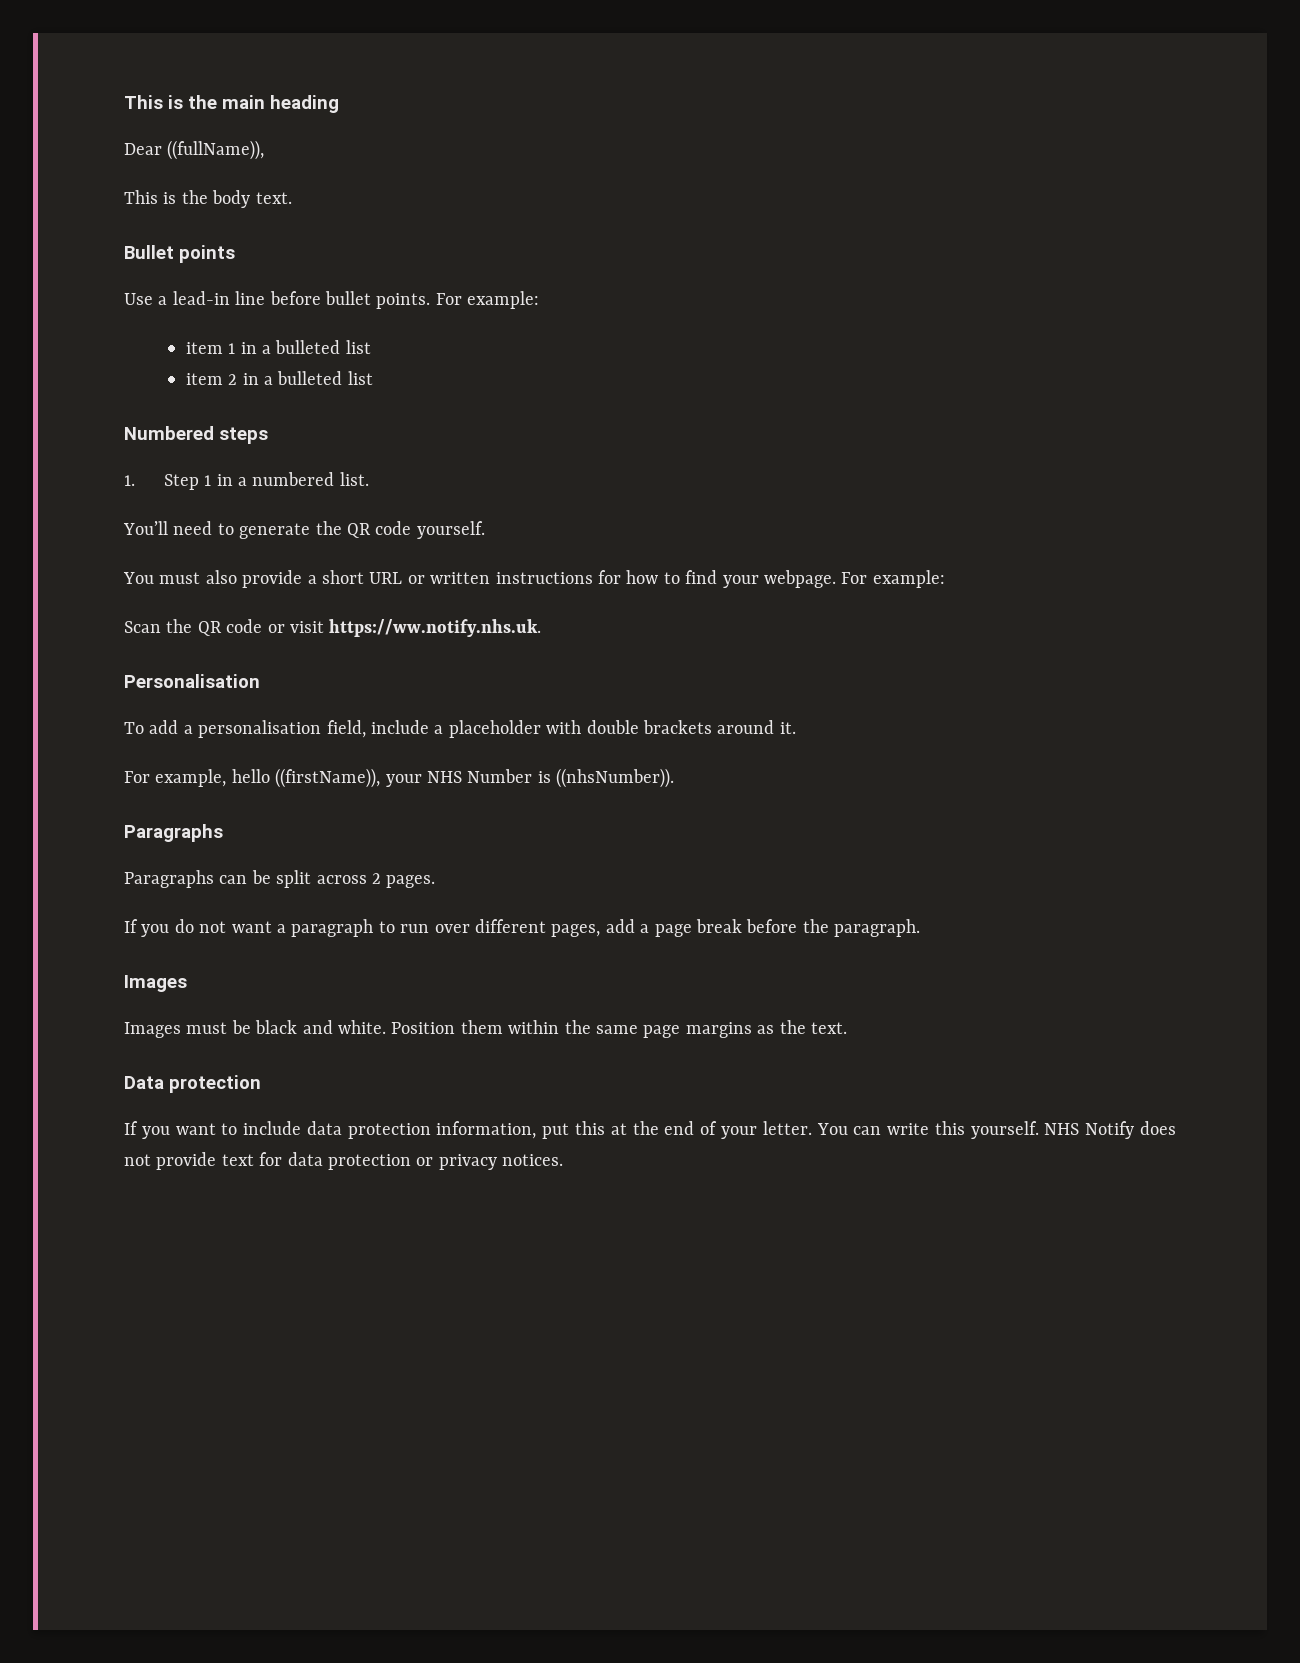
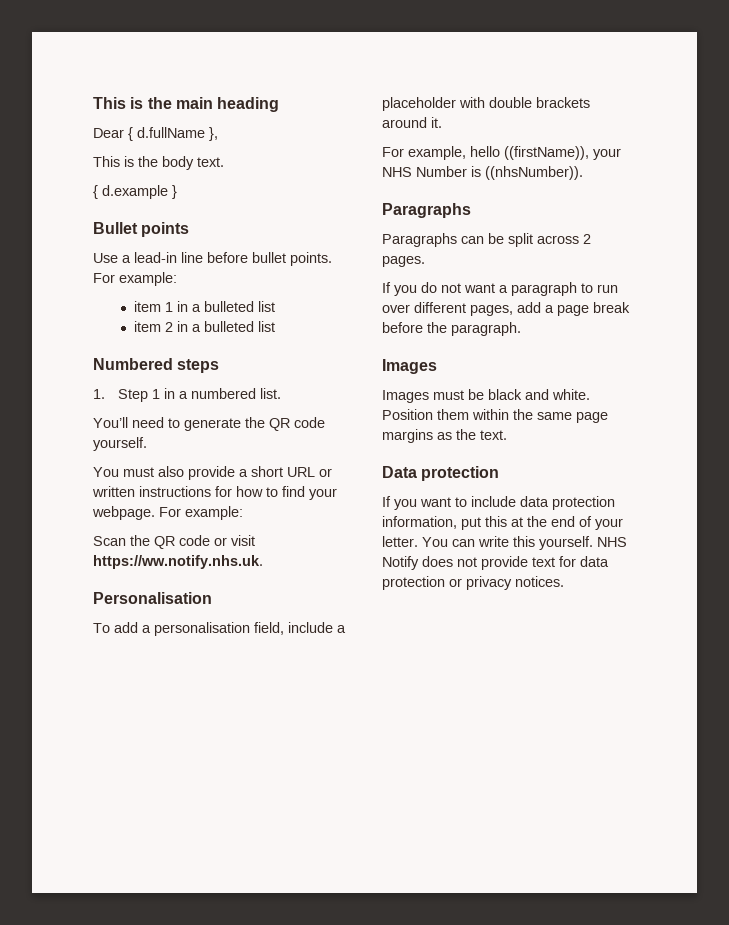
- Dear ((fullName)),
+ Dear { d.fullName },
+ { d.example }

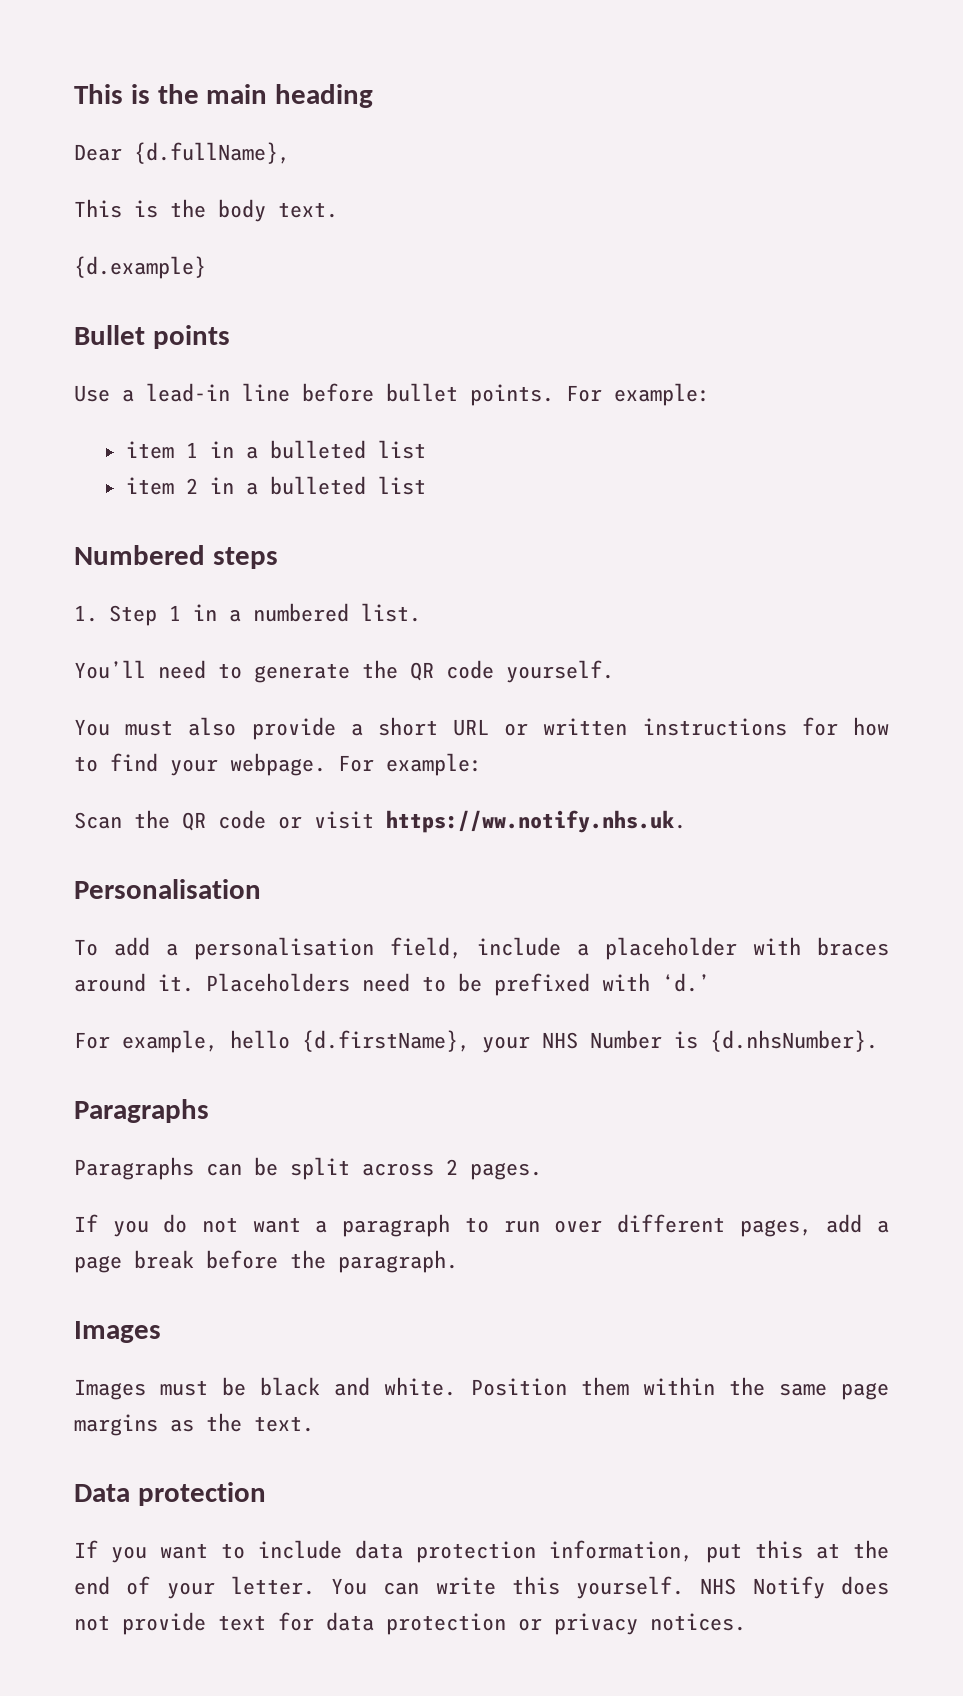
- Dear { d.fullName },
+ Dear {d.fullName},
- { d.example }
+ {d.example}
- To add a personalisation field, include a placeholder with double brackets around it.
+ To add a personalisation field, include a placeholder with braces around it. Placeholders need to be prefixed with ‘d.’
- For example, hello ((firstName)), your NHS Number is ((nhsNumber)).
+ For example, hello {d.firstName}, your NHS Number is {d.nhsNumber}.

